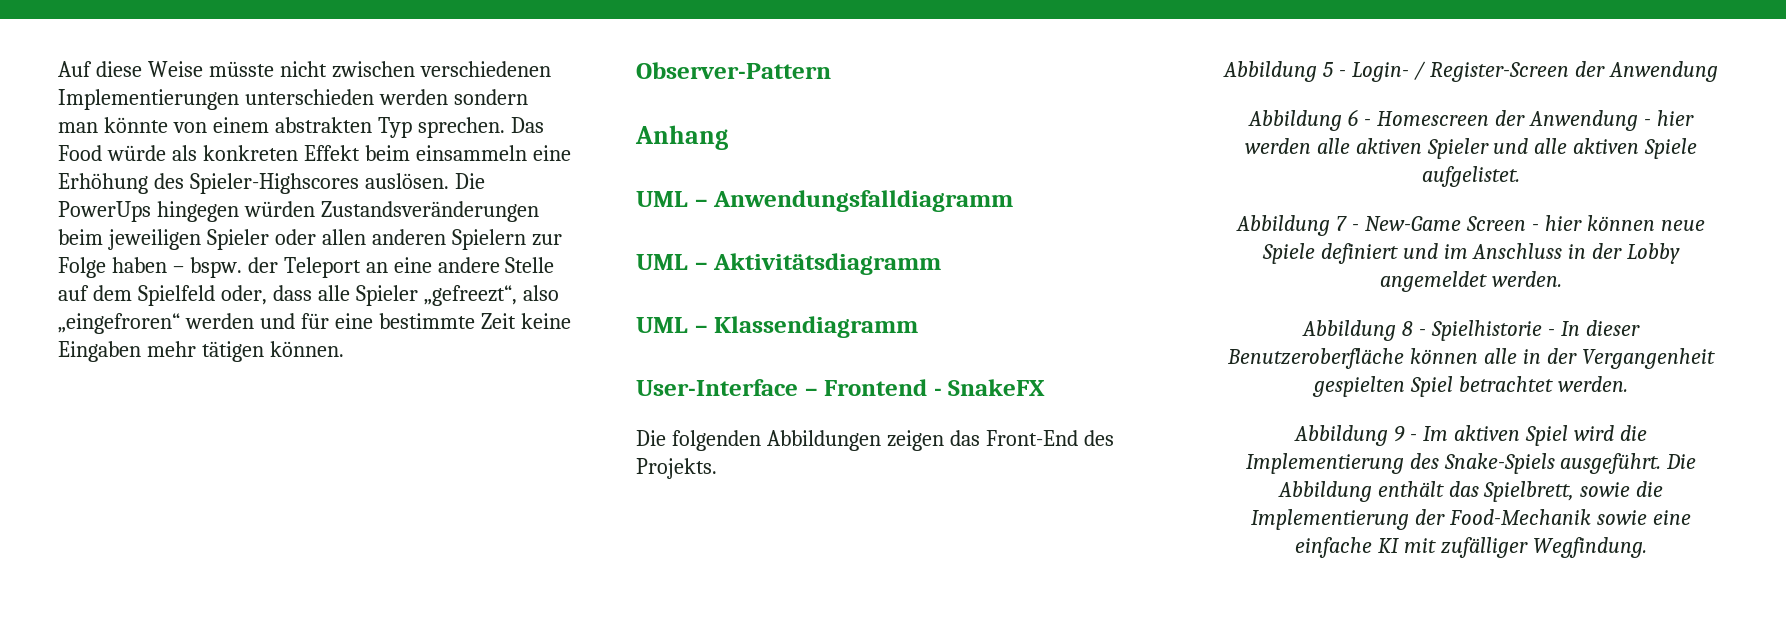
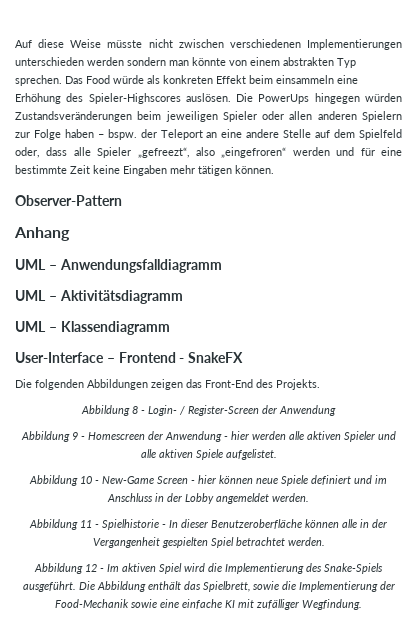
- Abbildung 5 - Login- / Register-Screen der Anwendung
+ Abbildung 8 - Login- / Register-Screen der Anwendung
- Abbildung 6 - Homescreen der Anwendung - hier werden alle aktiven Spieler und alle aktiven Spiele aufgelistet.
+ Abbildung 9 - Homescreen der Anwendung - hier werden alle aktiven Spieler und alle aktiven Spiele aufgelistet.
- Abbildung 7 - New-Game Screen - hier können neue Spiele definiert und im Anschluss in der Lobby angemeldet werden.
+ Abbildung 10 - New-Game Screen - hier können neue Spiele definiert und im Anschluss in der Lobby angemeldet werden.
- Abbildung 8 - Spielhistorie - In dieser Benutzeroberfläche können alle in der Vergangenheit gespielten Spiel betrachtet werden.
+ Abbildung 11 - Spielhistorie - In dieser Benutzeroberfläche können alle in der Vergangenheit gespielten Spiel betrachtet werden.
- Abbildung 9 - Im aktiven Spiel wird die Implementierung des Snake-Spiels ausgeführt.
+ Abbildung 12 - Im aktiven Spiel wird die Implementierung des Snake-Spiels ausgeführt.

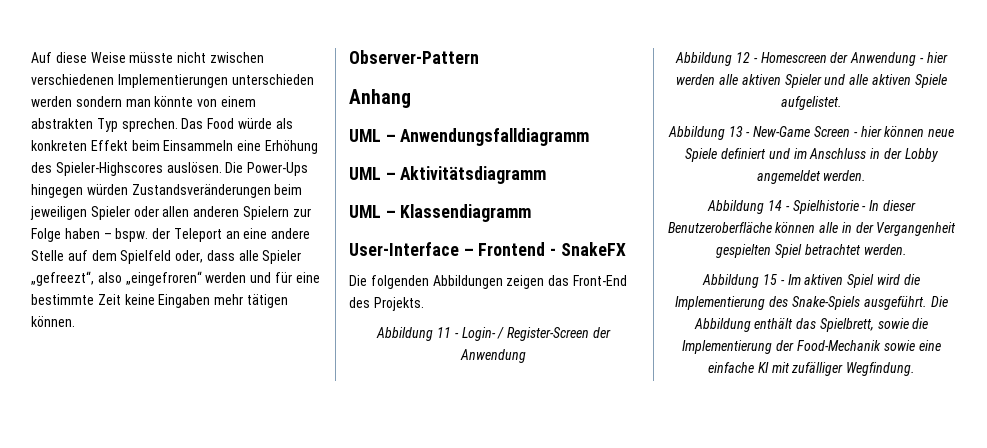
- Das Food würde als konkreten Effekt beim einsammeln eine Erhöhung des Spieler-Highscores auslösen.
+ Das Food würde als konkreten Effekt beim Einsammeln eine Erhöhung des Spieler-Highscores auslösen.
- Die PowerUps hingegen würden Zustandsveränderungen beim jeweiligen Spieler oder allen anderen Spielern zur Folge haben – bspw. der Teleport an eine andere Stelle auf dem Spielfeld oder, dass alle Spieler „gefreezt“, also „eingefroren“ werden und für eine bestimmte Zeit keine Eingaben mehr tätigen können.
+ Die Power-Ups hingegen würden Zustandsveränderungen beim jeweiligen Spieler oder allen anderen Spielern zur Folge haben – bspw. der Teleport an eine andere Stelle auf dem Spielfeld oder, dass alle Spieler „gefreezt“, also „eingefroren“ werden und für eine bestimmte Zeit keine Eingaben mehr tätigen können.
- Abbildung 8 - Login- / Register-Screen der Anwendung
+ Abbildung 11 - Login- / Register-Screen der Anwendung
- Abbildung 9 - Homescreen der Anwendung - hier werden alle aktiven Spieler und alle aktiven Spiele aufgelistet.
+ Abbildung 12 - Homescreen der Anwendung - hier werden alle aktiven Spieler und alle aktiven Spiele aufgelistet.
- Abbildung 10 - New-Game Screen - hier können neue Spiele definiert und im Anschluss in der Lobby angemeldet werden.
+ Abbildung 13 - New-Game Screen - hier können neue Spiele definiert und im Anschluss in der Lobby angemeldet werden.
- Abbildung 11 - Spielhistorie - In dieser Benutzeroberfläche können alle in der Vergangenheit gespielten Spiel betrachtet werden.
+ Abbildung 14 - Spielhistorie - In dieser Benutzeroberfläche können alle in der Vergangenheit gespielten Spiel betrachtet werden.
- Abbildung 12 - Im aktiven Spiel wird die Implementierung des Snake-Spiels ausgeführt.
+ Abbildung 15 - Im aktiven Spiel wird die Implementierung des Snake-Spiels ausgeführt.

